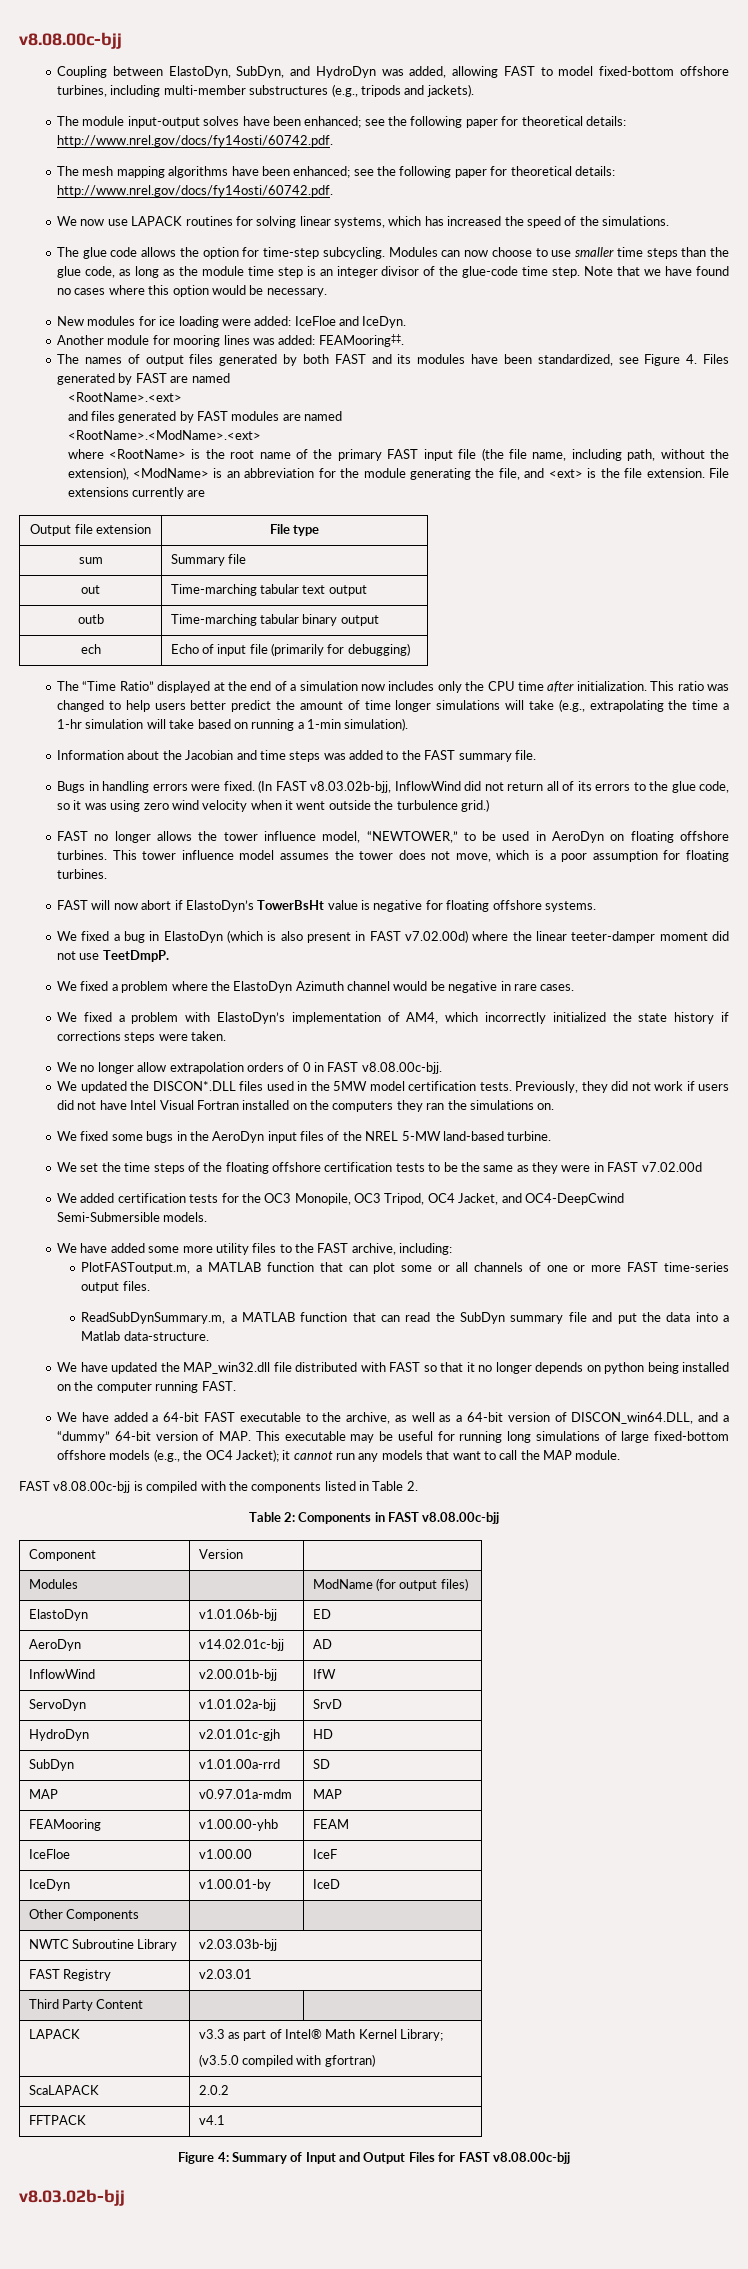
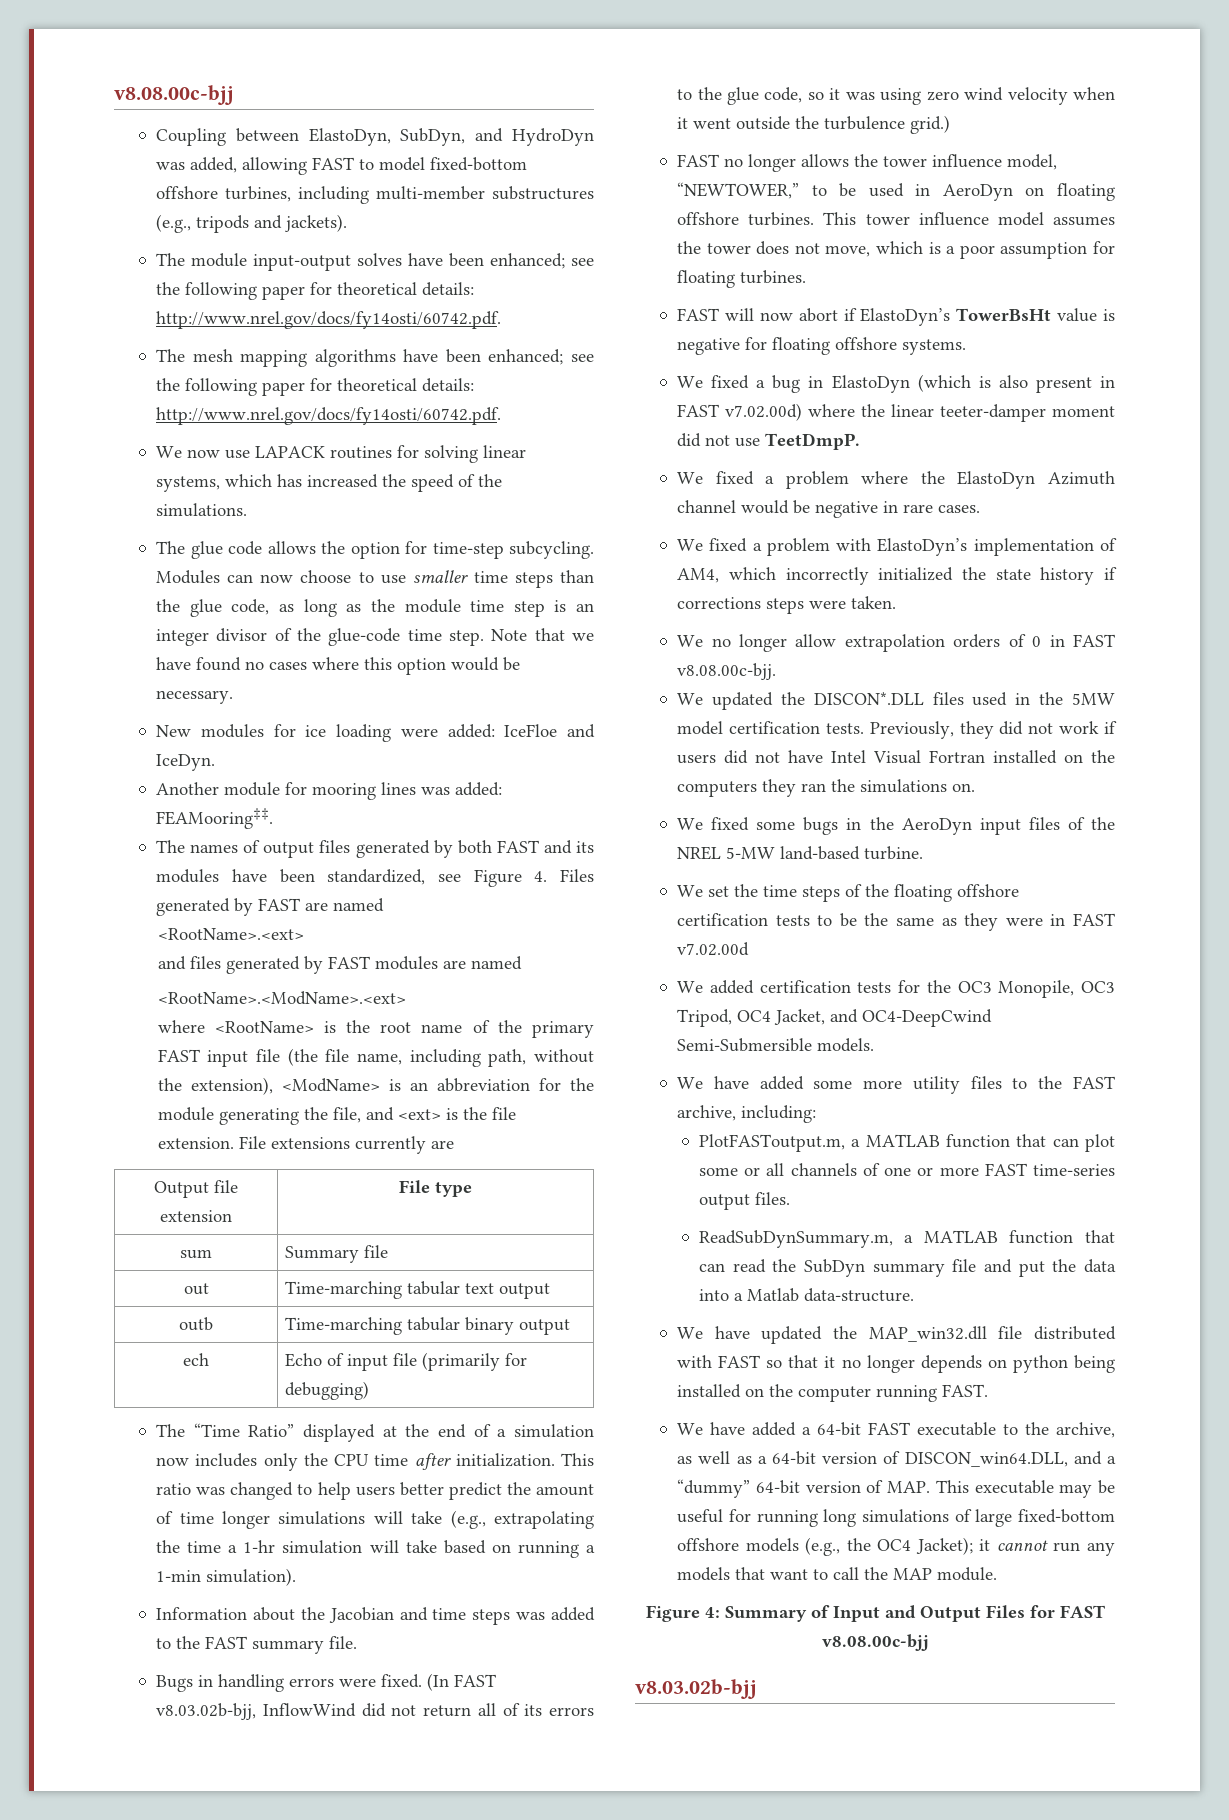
- FAST v8.08.00c-bjj is compiled with the components listed in Table 2.
- Table 2: Components in FAST v8.08.00c-bjj
- Component | Version |
- Modules | | ModName (for output files)
- ElastoDyn | v1.01.06b-bjj | ED
- AeroDyn | v14.02.01c-bjj | AD
- InflowWind | v2.00.01b-bjj | IfW
- ServoDyn | v1.01.02a-bjj | SrvD
- HydroDyn | v2.01.01c-gjh | HD
- SubDyn | v1.01.00a-rrd | SD
- MAP | v0.97.01a-mdm | MAP
- FEAMooring | v1.00.00-yhb | FEAM
- IceFloe | v1.00.00 | IceF
- IceDyn | v1.00.01-by | IceD
- Other Components | |
- NWTC Subroutine Library | v2.03.03b-bjj
- FAST Registry | v2.03.01
- Third Party Content | |
- LAPACK | v3.3 as part of Intel® Math Kernel Library;
- (v3.5.0 compiled with gfortran)
- ScaLAPACK | 2.0.2
- FFTPACK | v4.1

